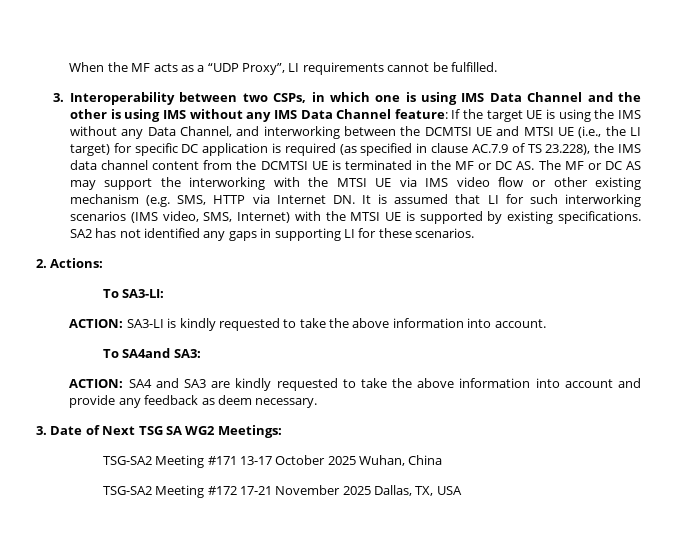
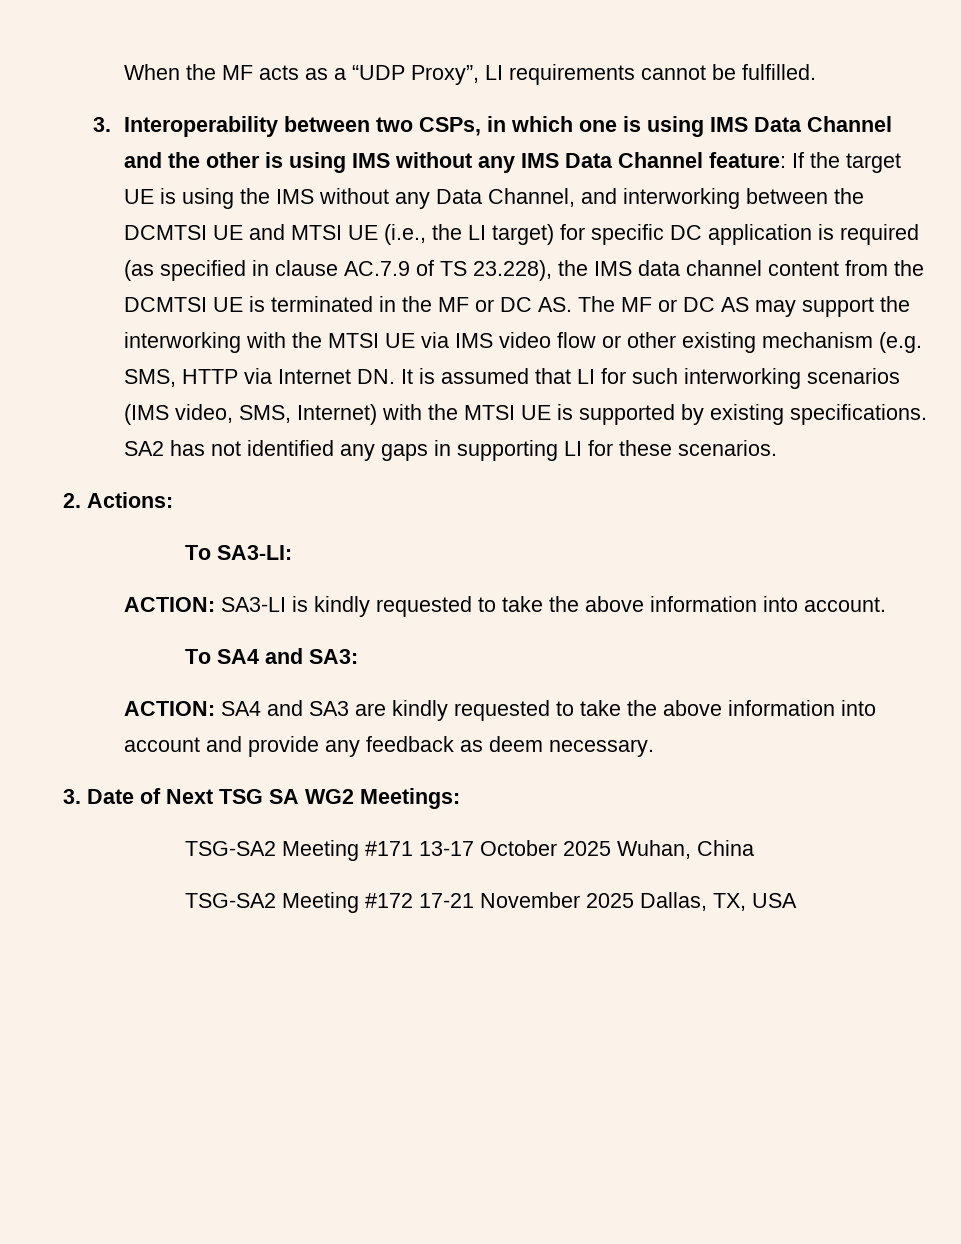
- To SA4and SA3:
+ To SA4 and SA3:

